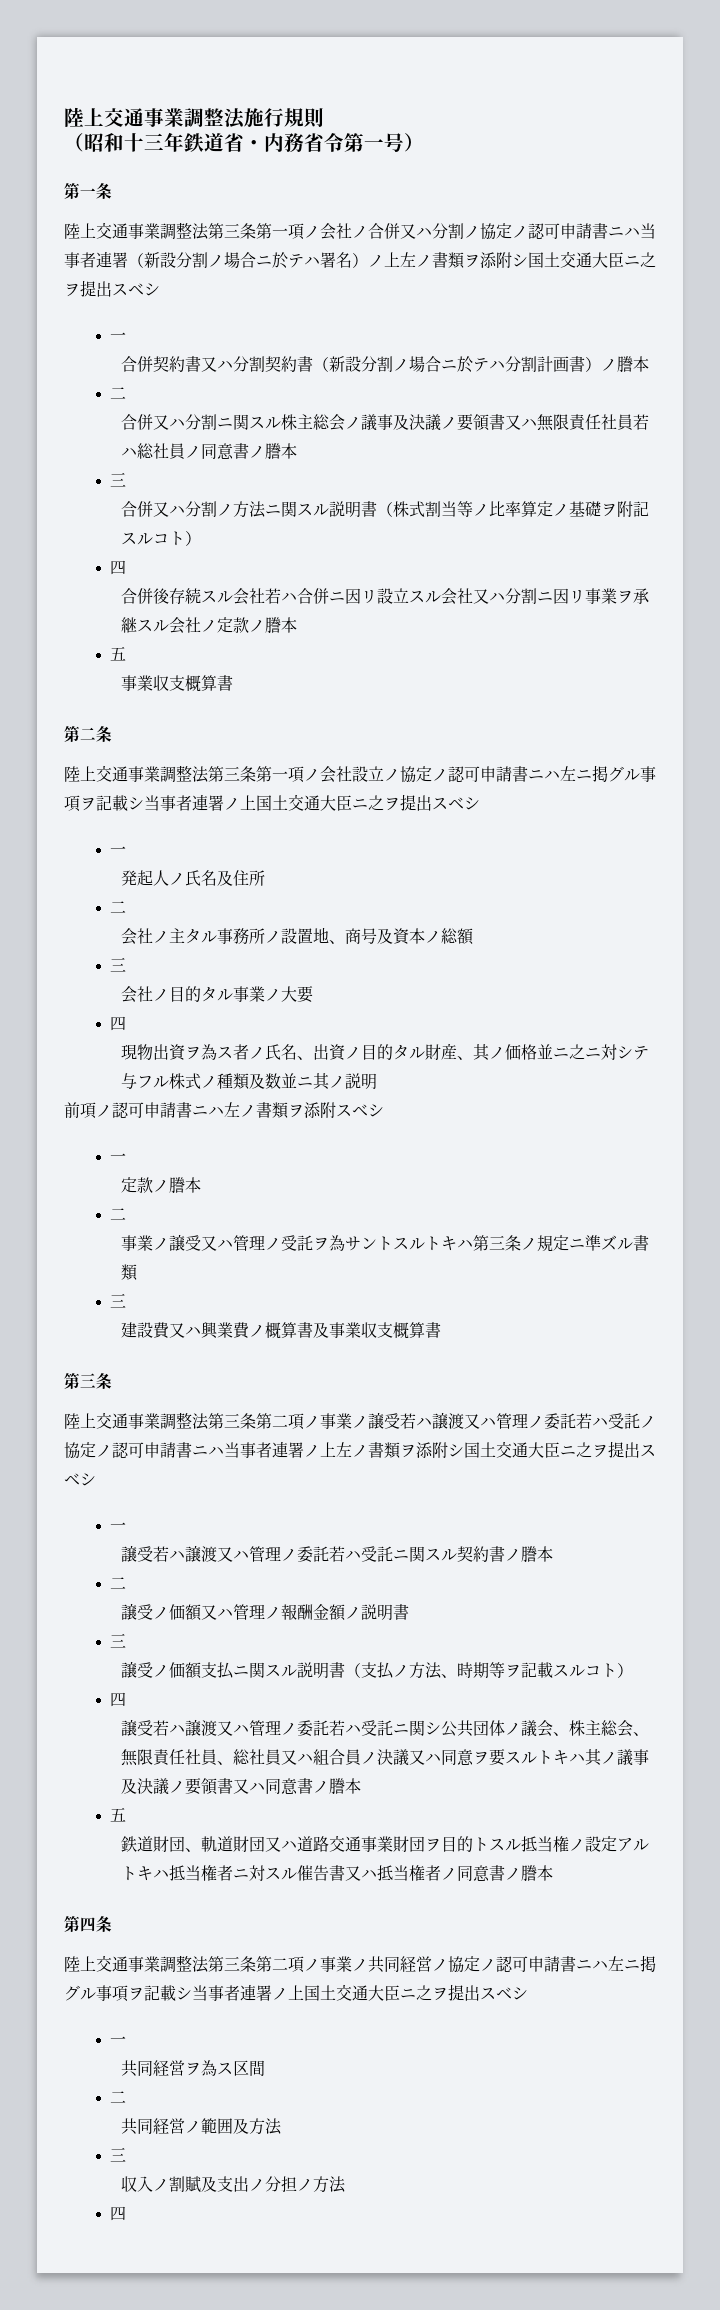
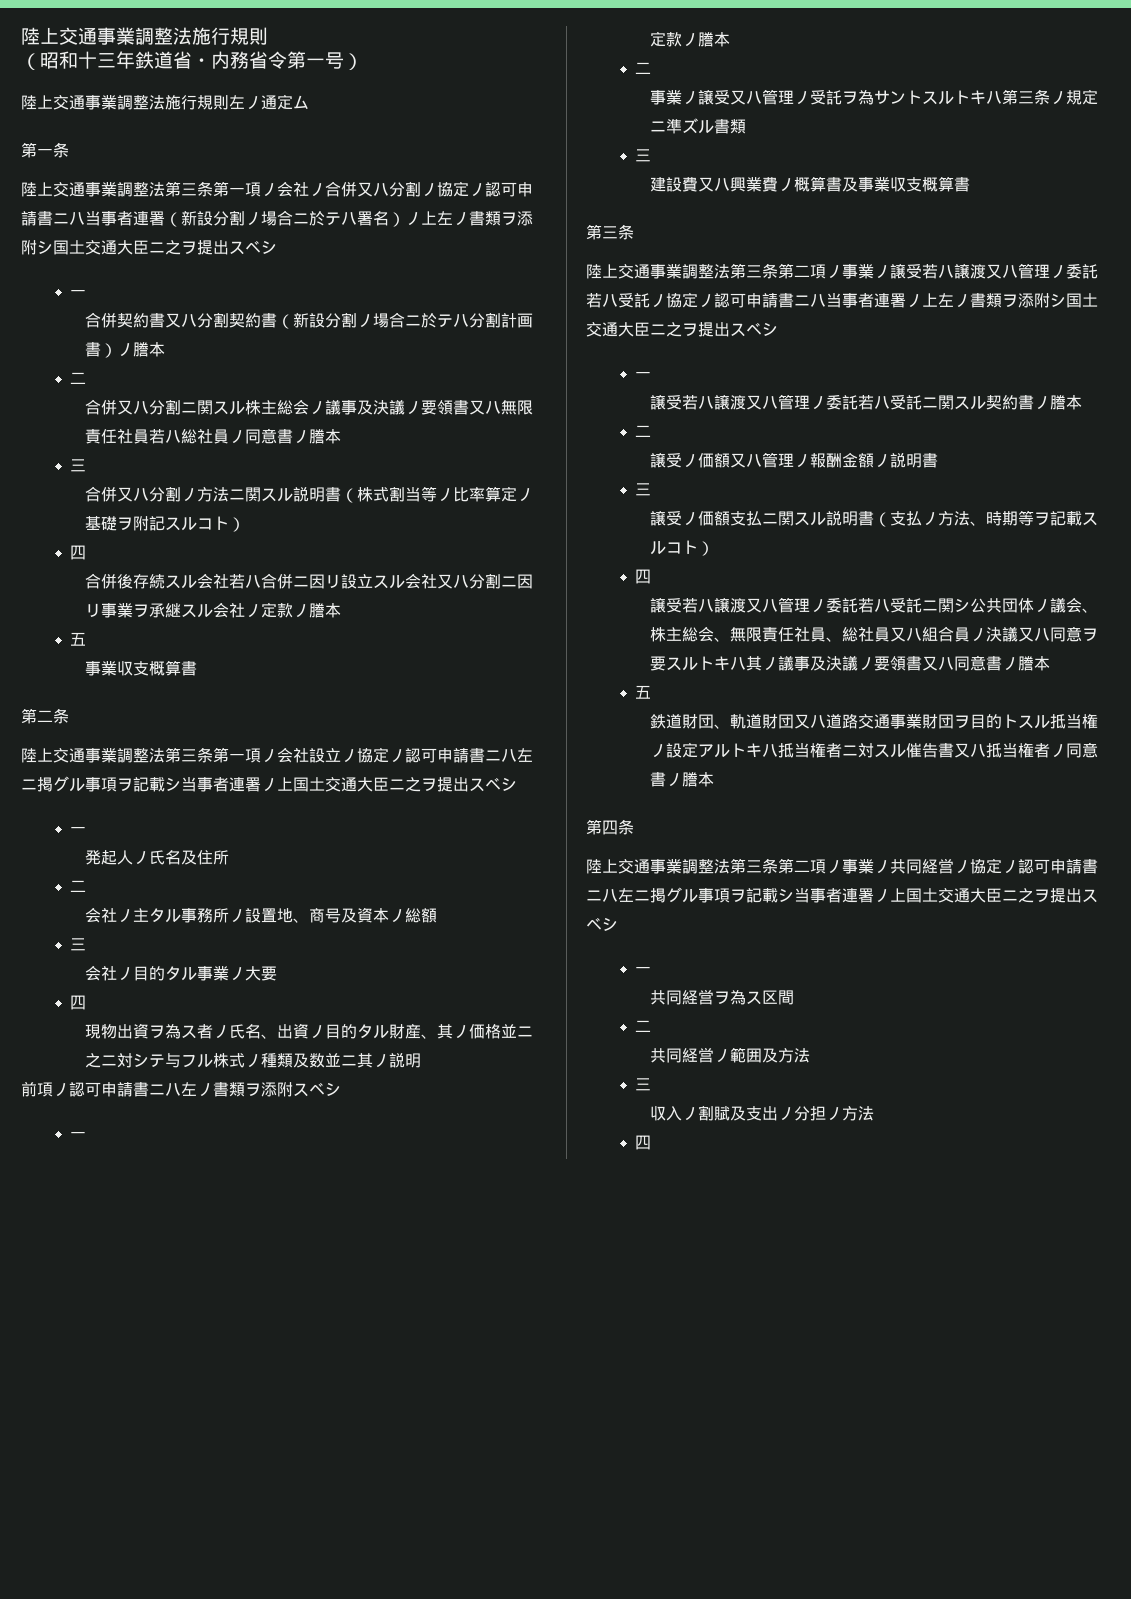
+ 陸上交通事業調整法施行規則左ノ通定ム

